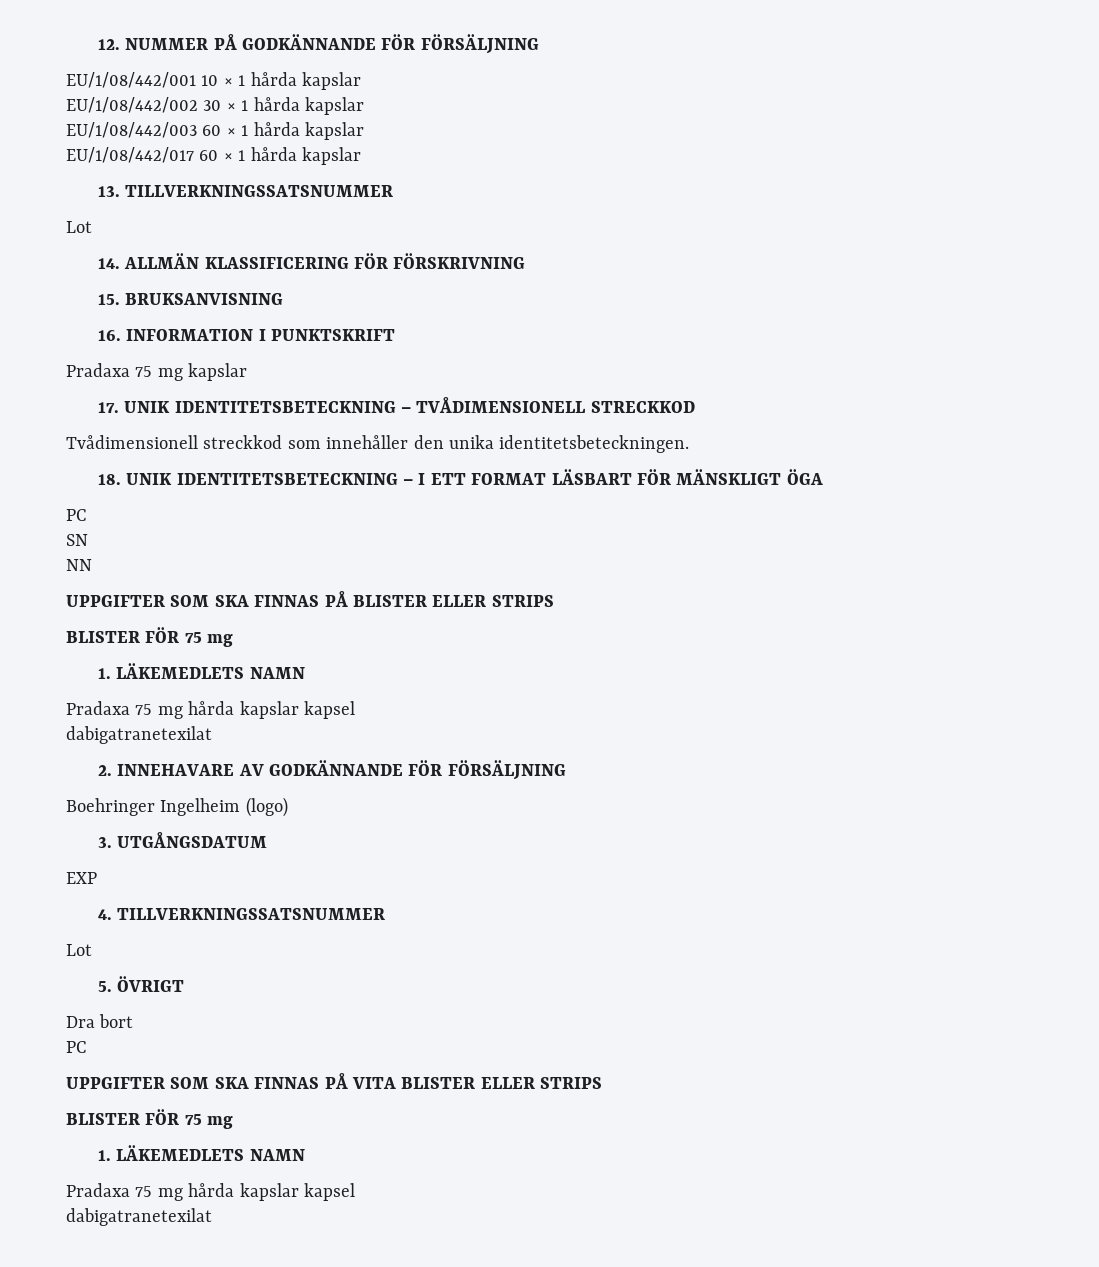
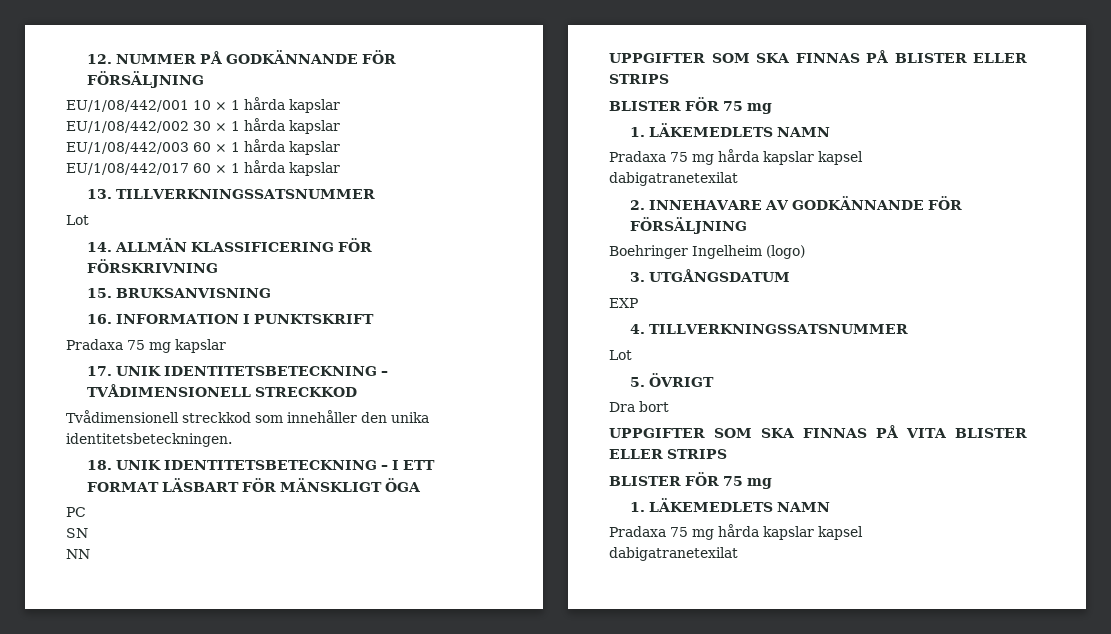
  Dra bort
- PC

